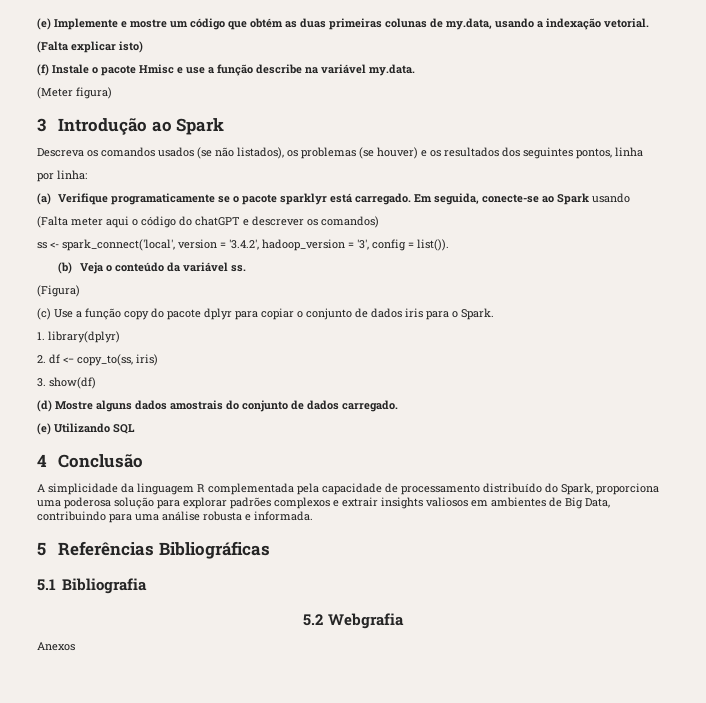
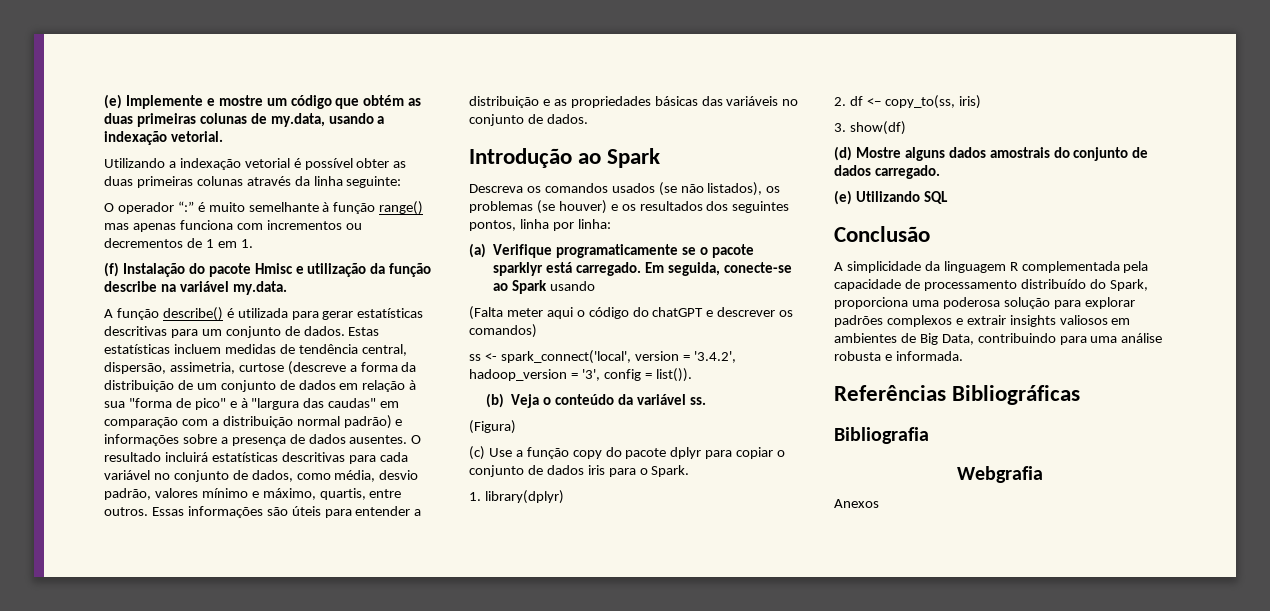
- (Falta explicar isto)
+ Utilizando a indexação vetorial é possível obter as duas primeiras colunas através da linha seguinte:
+ O operador “:” é muito semelhante à função range() mas apenas funciona com incrementos ou decrementos de 1 em 1.
- (f) Instale o pacote Hmisc e use a função describe na variável my.data.
+ (f) Instalação do pacote Hmisc e utilização da função describe na variável my.data.
- (Meter figura)
- 3 Introdução ao Spark
+ A função describe() é utilizada para gerar estatísticas descritivas para um conjunto de dados. Estas estatísticas incluem medidas de tendência central, dispersão, assimetria, curtose (descreve a forma da distribuição de um conjunto de dados em relação à sua "forma de pico" e à "largura das caudas" em comparação com a distribuição normal padrão) e informações sobre a presença de dados ausentes. O resultado incluirá estatísticas descritivas para cada variável no conjunto de dados, como média, desvio padrão, valores mínimo e máximo, quartis, entre outros. Essas informações são úteis para entender a distribuição e as propriedades básicas das variáveis no conjunto de dados.
+ Introdução ao Spark
- Descreva os comandos usados (se não listados), os problemas (se houver) e os resultados dos seguintes pontos, linha
- por linha:
+ Descreva os comandos usados (se não listados), os problemas (se houver) e os resultados dos seguintes pontos, linha por linha:
- 4 Conclusão
+ Conclusão
- 5 Referências Bibliográficas
+ Referências Bibliográficas
- 5.1 Bibliografia
+ Bibliografia
- 5.2 Webgrafia
+ Webgrafia

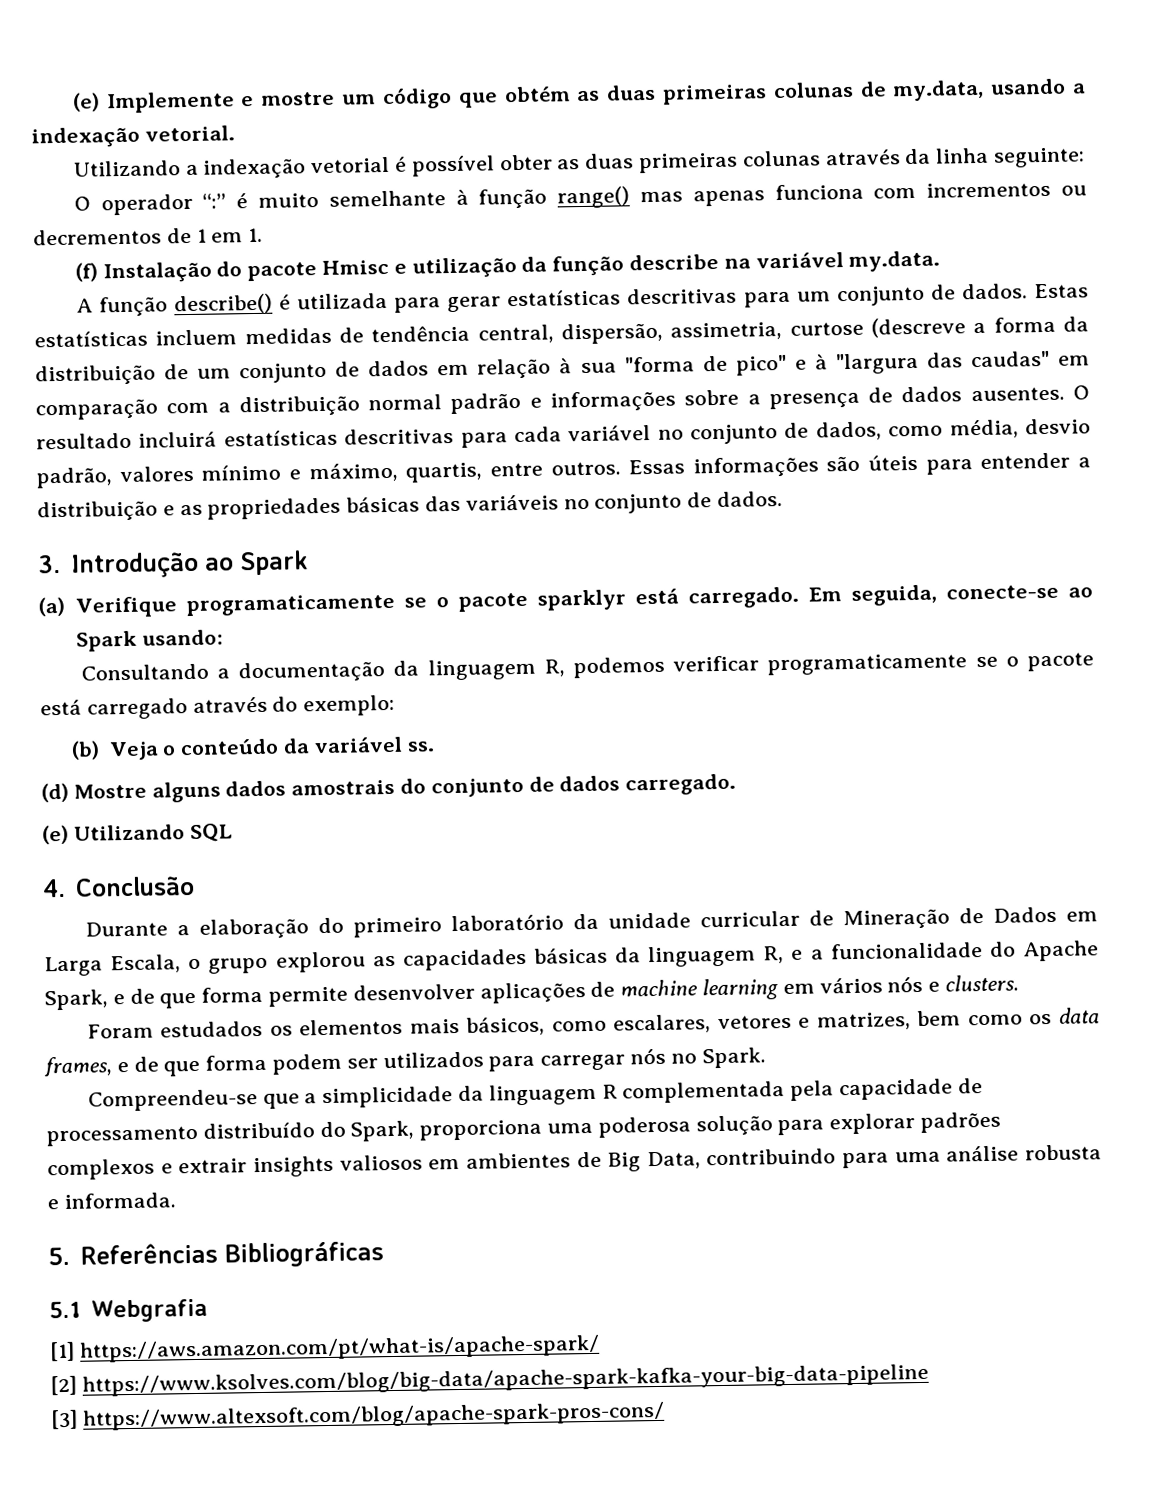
- Estas estatísticas incluem medidas de tendência central, dispersão, assimetria, curtose (descreve a forma da distribuição de um conjunto de dados em relação à sua "forma de pico" e à "largura das caudas" em comparação com a distribuição normal padrão) e informações sobre a presença de dados ausentes.
+ Estas estatísticas incluem medidas de tendência central, dispersão, assimetria, curtose (descreve a forma da distribuição de um conjunto de dados em relação à sua "forma de pico" e à "largura das caudas" em comparação com a distribuição normal padrão e informações sobre a presença de dados ausentes.
- Introdução ao Spark
+ 3. Introdução ao Spark
- Descreva os comandos usados (se não listados), os problemas (se houver) e os resultados dos seguintes pontos, linha por linha:
- Em seguida, conecte-se ao Spark usando
- (Falta meter aqui o código do chatGPT e descrever os comandos)
- ss <- spark_connect('local', version = '3.4.2', hadoop_version = '3', config = list()).
+ Em seguida, conecte-se ao Spark usando:
+ Consultando a documentação da linguagem R, podemos verificar programaticamente se o pacote está carregado através do exemplo:
- (Figura)
- (c) Use a função copy do pacote dplyr para copiar o conjunto de dados iris para o Spark.
- 1. library(dplyr)
- 2. df <− copy_to(ss, iris)
- 3. show(df)
- Conclusão
+ 4. Conclusão
- A simplicidade da linguagem R complementada pela capacidade de processamento distribuído do Spark, proporciona uma poderosa solução para explorar padrões complexos e extrair insights valiosos em ambientes de Big Data, contribuindo para uma análise robusta e informada.
+ Durante a elaboração do primeiro laboratório da unidade curricular de Mineração de Dados em Larga Escala, o grupo explorou as capacidades básicas da linguagem R, e a funcionalidade do Apache Spark, e de que forma permite desenvolver aplicações de machine learning em vários nós e clusters.
+ Foram estudados os elementos mais básicos, como escalares, vetores e matrizes, bem como os data frames, e de que forma podem ser utilizados para carregar nós no Spark.
+ Compreendeu-se que a simplicidade da linguagem R complementada pela capacidade de processamento distribuído do Spark, proporciona uma poderosa solução para explorar padrões complexos e extrair insights valiosos em ambientes de Big Data, contribuindo para uma análise robusta e informada.
- Referências Bibliográficas
+ 5. Referências Bibliográficas
- Bibliografia
- Webgrafia
+ 5.1 Webgrafia
- Anexos
+ [1] https://aws.amazon.com/pt/what-is/apache-spark/
+ [2] https://www.ksolves.com/blog/big-data/apache-spark-kafka-your-big-data-pipeline
+ [3] https://www.altexsoft.com/blog/apache-spark-pros-cons/

